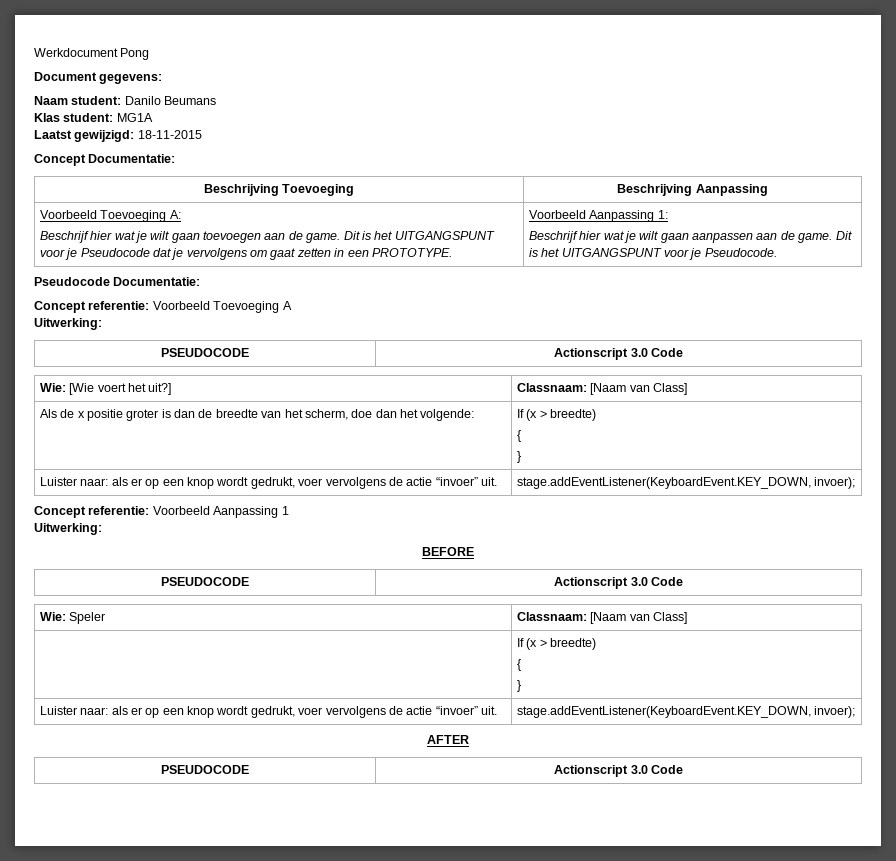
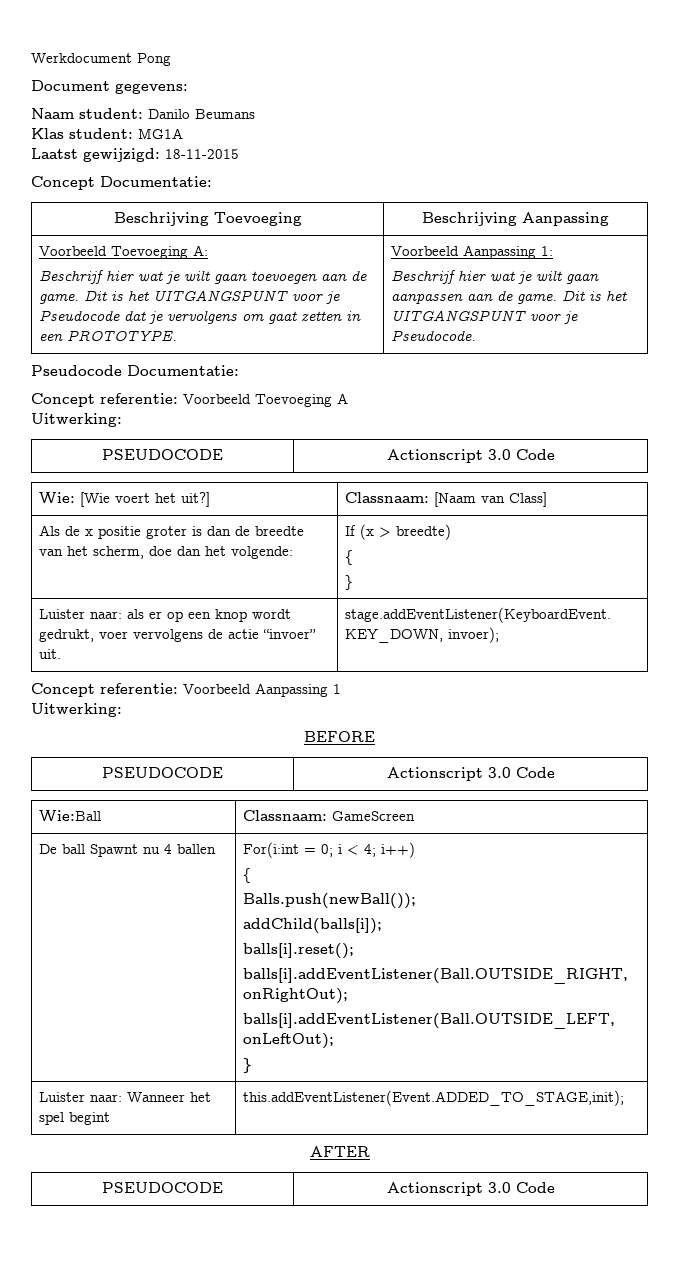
- Wie: Speler | Classnaam: [Naam van Class]
- | If (x > breedte)
+ Wie:Ball | Classnaam: GameScreen
+ De ball Spawnt nu 4 ballen | For(i:int = 0; i < 4; i++)
  {
+ Balls.push(newBall());
+ addChild(balls[i]);
+ balls[i].reset();
+ balls[i].addEventListener(Ball.OUTSIDE_RIGHT, onRightOut);
+ balls[i].addEventListener(Ball.OUTSIDE_LEFT, onLeftOut);
  }
- Luister naar: als er op een knop wordt gedrukt, voer vervolgens de actie “invoer” uit. | stage.addEventListener(KeyboardEvent.KEY_DOWN, invoer);
+ Luister naar: Wanneer het spel begint | this.addEventListener(Event.ADDED_TO_STAGE,init);

